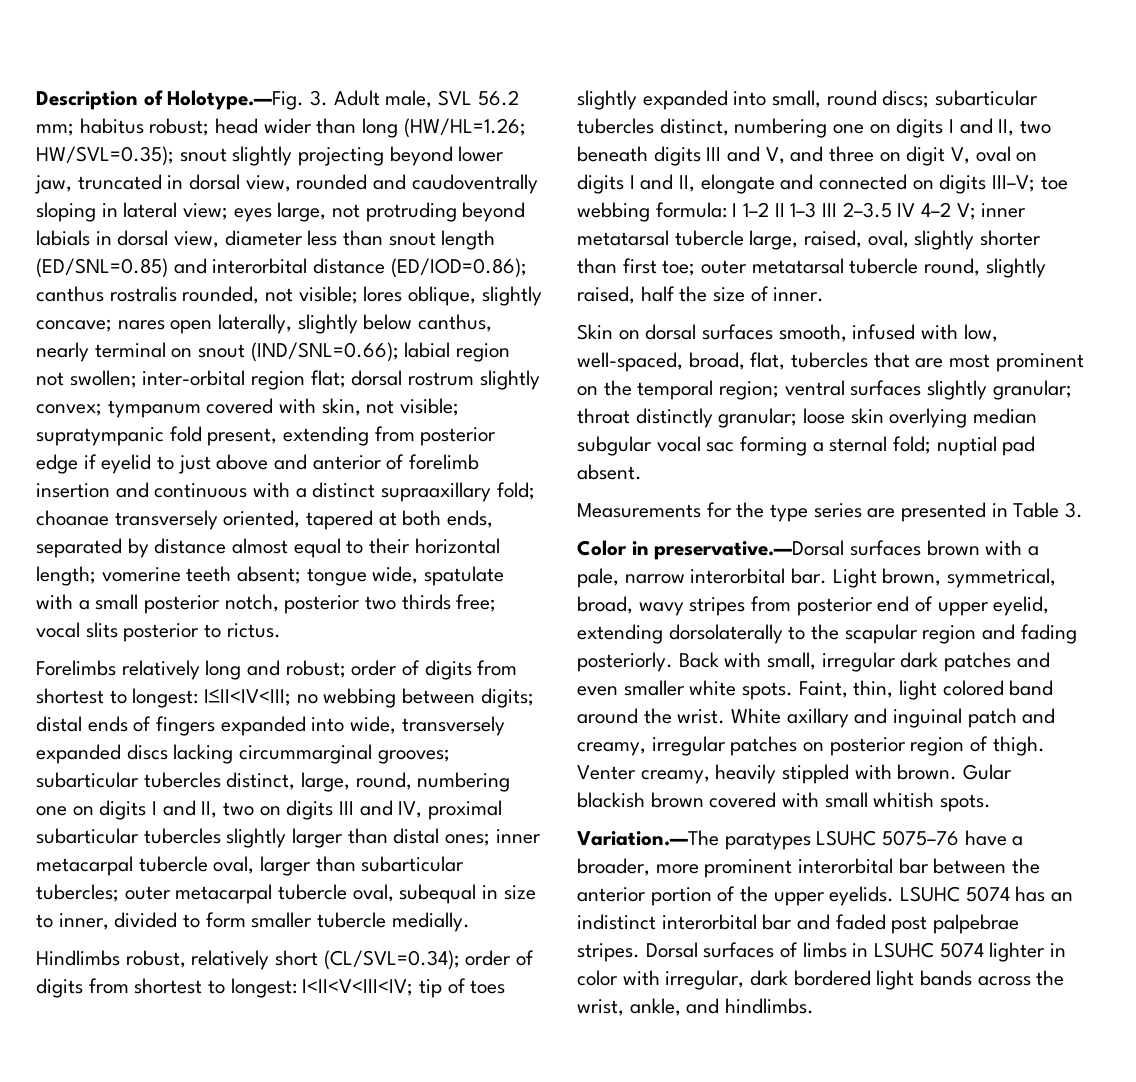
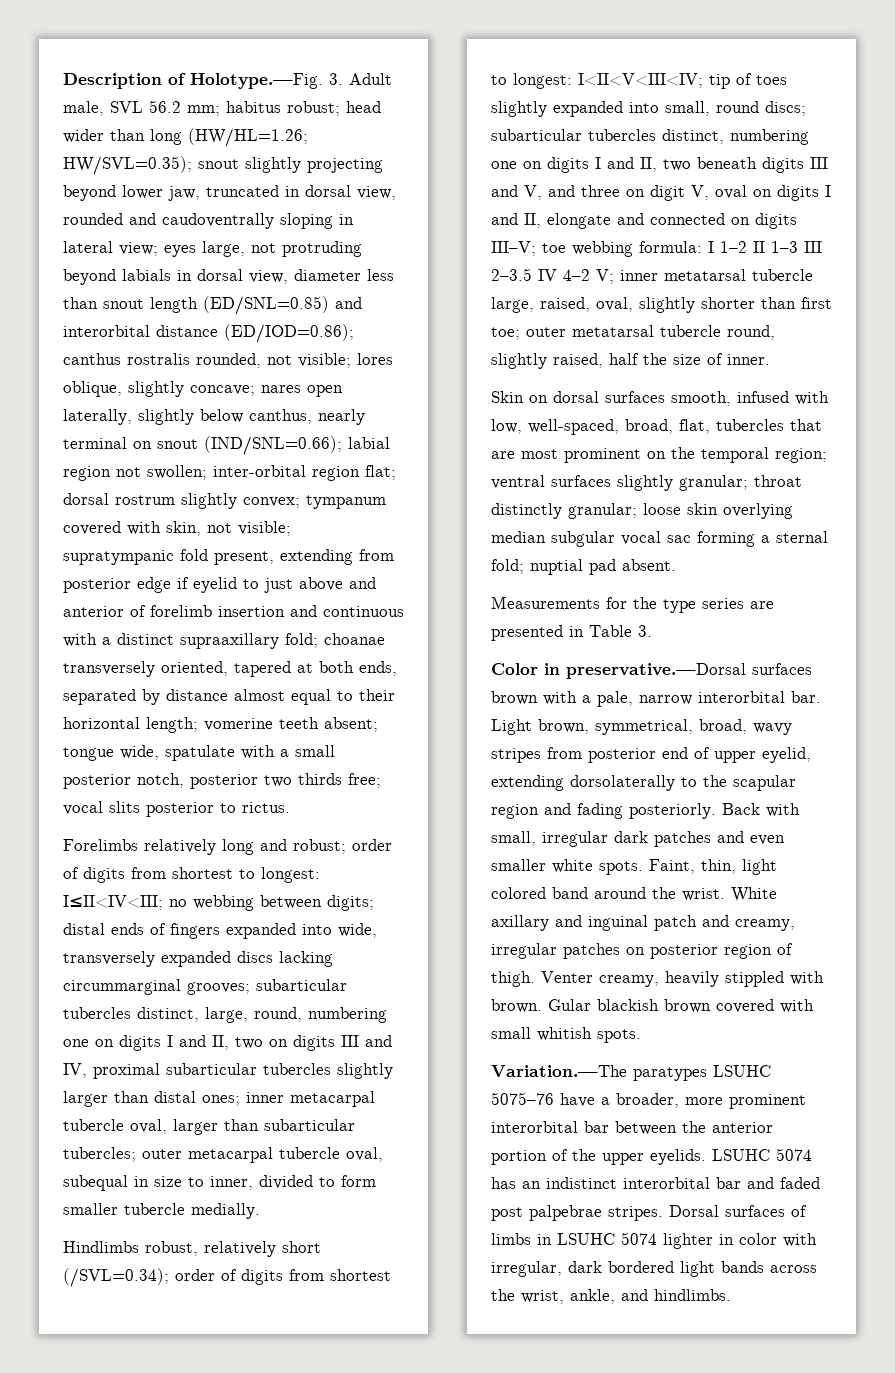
- Hindlimbs robust, relatively short (CL/SVL=0.34);
+ Hindlimbs robust, relatively short (/SVL=0.34);

